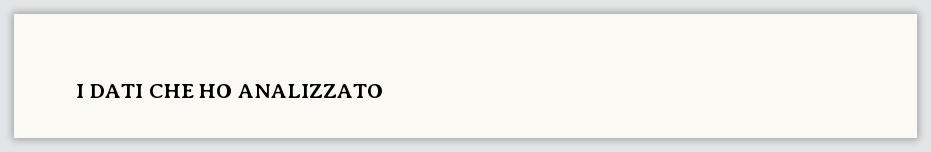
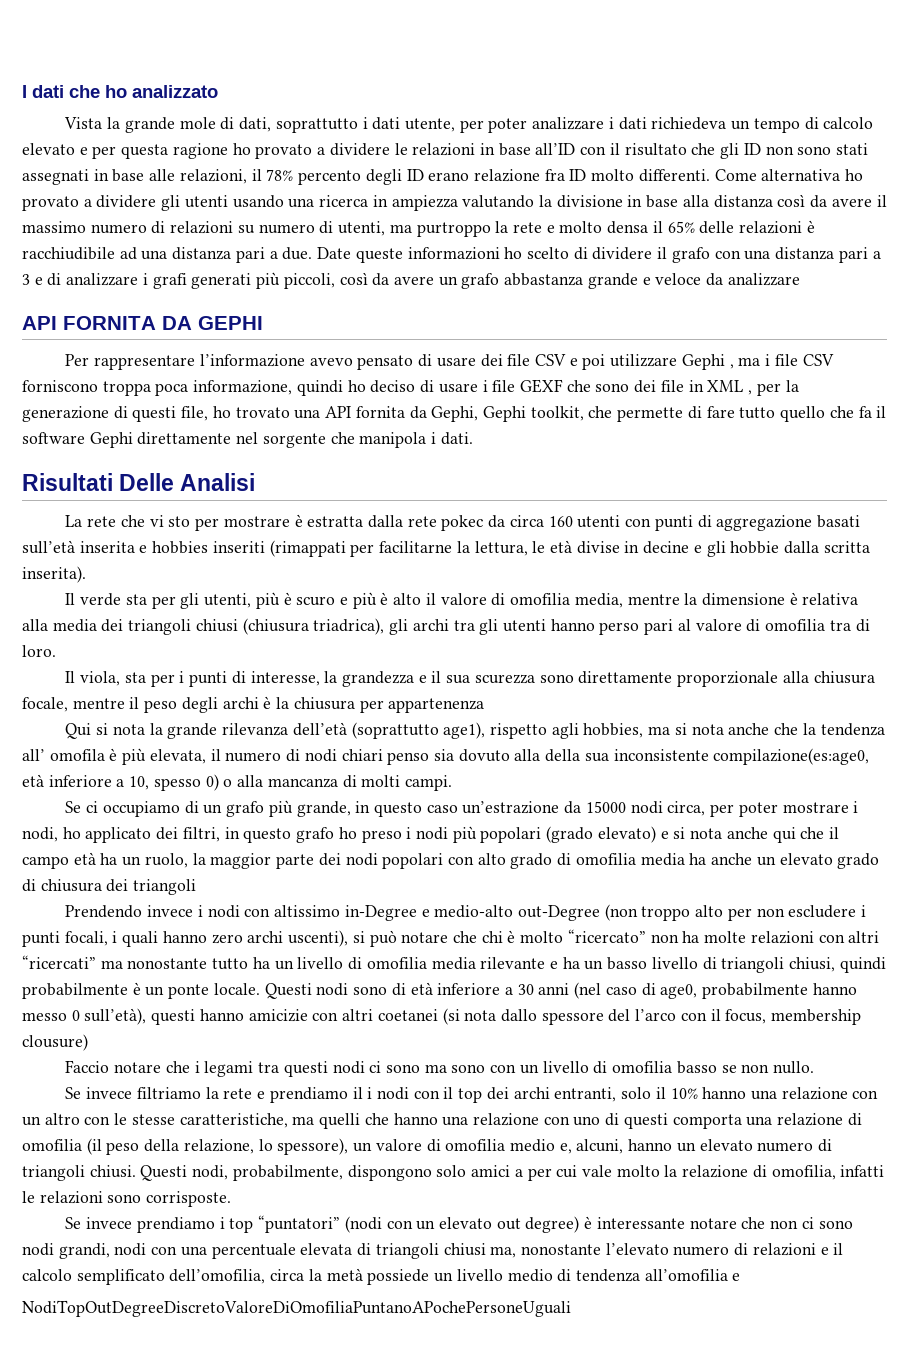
- I DATI CHE HO ANALIZZATO
+ I dati che ho analizzato
+ Vista la grande mole di dati, soprattutto i dati utente, per poter analizzare i dati richiedeva un tempo di calcolo elevato e per questa ragione ho provato a dividere le relazioni in base all’ID con il risultato che gli ID non sono stati assegnati in base alle relazioni, il 78% percento degli ID erano relazione fra ID molto differenti. Come alternativa ho provato a dividere gli utenti usando una ricerca in ampiezza valutando la divisione in base alla distanza così da avere il massimo numero di relazioni su numero di utenti, ma purtroppo la rete e molto densa il 65% delle relazioni è racchiudibile ad una distanza pari a due. Date queste informazioni ho scelto di dividere il grafo con una distanza pari a 3 e di analizzare i grafi generati più piccoli, così da avere un grafo abbastanza grande e veloce da analizzare
+ API FORNITA DA GEPHI
+ Per rappresentare l’informazione avevo pensato di usare dei file CSV e poi utilizzare Gephi , ma i file CSV forniscono troppa poca informazione, quindi ho deciso di usare i file GEXF che sono dei file in XML , per la generazione di questi file, ho trovato una API fornita da Gephi, Gephi toolkit, che permette di fare tutto quello che fa il software Gephi direttamente nel sorgente che manipola i dati.
+ Risultati Delle Analisi
+ La rete che vi sto per mostrare è estratta dalla rete pokec da circa 160 utenti con punti di aggregazione basati sull’età inserita e hobbies inseriti (rimappati per facilitarne la lettura, le età divise in decine e gli hobbie dalla scritta inserita).
+ Il verde sta per gli utenti, più è scuro e più è alto il valore di omofilia media, mentre la dimensione è relativa alla media dei triangoli chiusi (chiusura triadrica), gli archi tra gli utenti hanno perso pari al valore di omofilia tra di loro.
+ Il viola, sta per i punti di interesse, la grandezza e il sua scurezza sono direttamente proporzionale alla chiusura focale, mentre il peso degli archi è la chiusura per appartenenza
+ Qui si nota la grande rilevanza dell’età (soprattutto age1), rispetto agli hobbies, ma si nota anche che la tendenza all’ omofila è più elevata, il numero di nodi chiari penso sia dovuto alla della sua inconsistente compilazione(es:age0, età inferiore a 10, spesso 0) o alla mancanza di molti campi.
+ Se ci occupiamo di un grafo più grande, in questo caso un’estrazione da 15000 nodi circa, per poter mostrare i nodi, ho applicato dei filtri, in questo grafo ho preso i nodi più popolari (grado elevato) e si nota anche qui che il campo età ha un ruolo, la maggior parte dei nodi popolari con alto grado di omofilia media ha anche un elevato grado di chiusura dei triangoli
+ Prendendo invece i nodi con altissimo in-Degree e medio-alto out-Degree (non troppo alto per non escludere i punti focali, i quali hanno zero archi uscenti), si può notare che chi è molto “ricercato” non ha molte relazioni con altri “ricercati” ma nonostante tutto ha un livello di omofilia media rilevante e ha un basso livello di triangoli chiusi, quindi probabilmente è un ponte locale. Questi nodi sono di età inferiore a 30 anni (nel caso di age0, probabilmente hanno messo 0 sull’età), questi hanno amicizie con altri coetanei (si nota dallo spessore del l’arco con il focus, membership clousure)
+ Faccio notare che i legami tra questi nodi ci sono ma sono con un livello di omofilia basso se non nullo.
+ Se invece filtriamo la rete e prendiamo il i nodi con il top dei archi entranti, solo il 10% hanno una relazione con un altro con le stesse caratteristiche, ma quelli che hanno una relazione con uno di questi comporta una relazione di omofilia (il peso della relazione, lo spessore), un valore di omofilia medio e, alcuni, hanno un elevato numero di triangoli chiusi. Questi nodi, probabilmente, dispongono solo amici a per cui vale molto la relazione di omofilia, infatti le relazioni sono corrisposte.
+ Se invece prendiamo i top “puntatori” (nodi con un elevato out degree) è interessante notare che non ci sono nodi grandi, nodi con una percentuale elevata di triangoli chiusi ma, nonostante l’elevato numero di relazioni e il calcolo semplificato dell’omofilia, circa la metà possiede un livello medio di tendenza all’omofilia e
+ NodiTopOutDegreeDiscretoValoreDiOmofiliaPuntanoAPochePersoneUguali

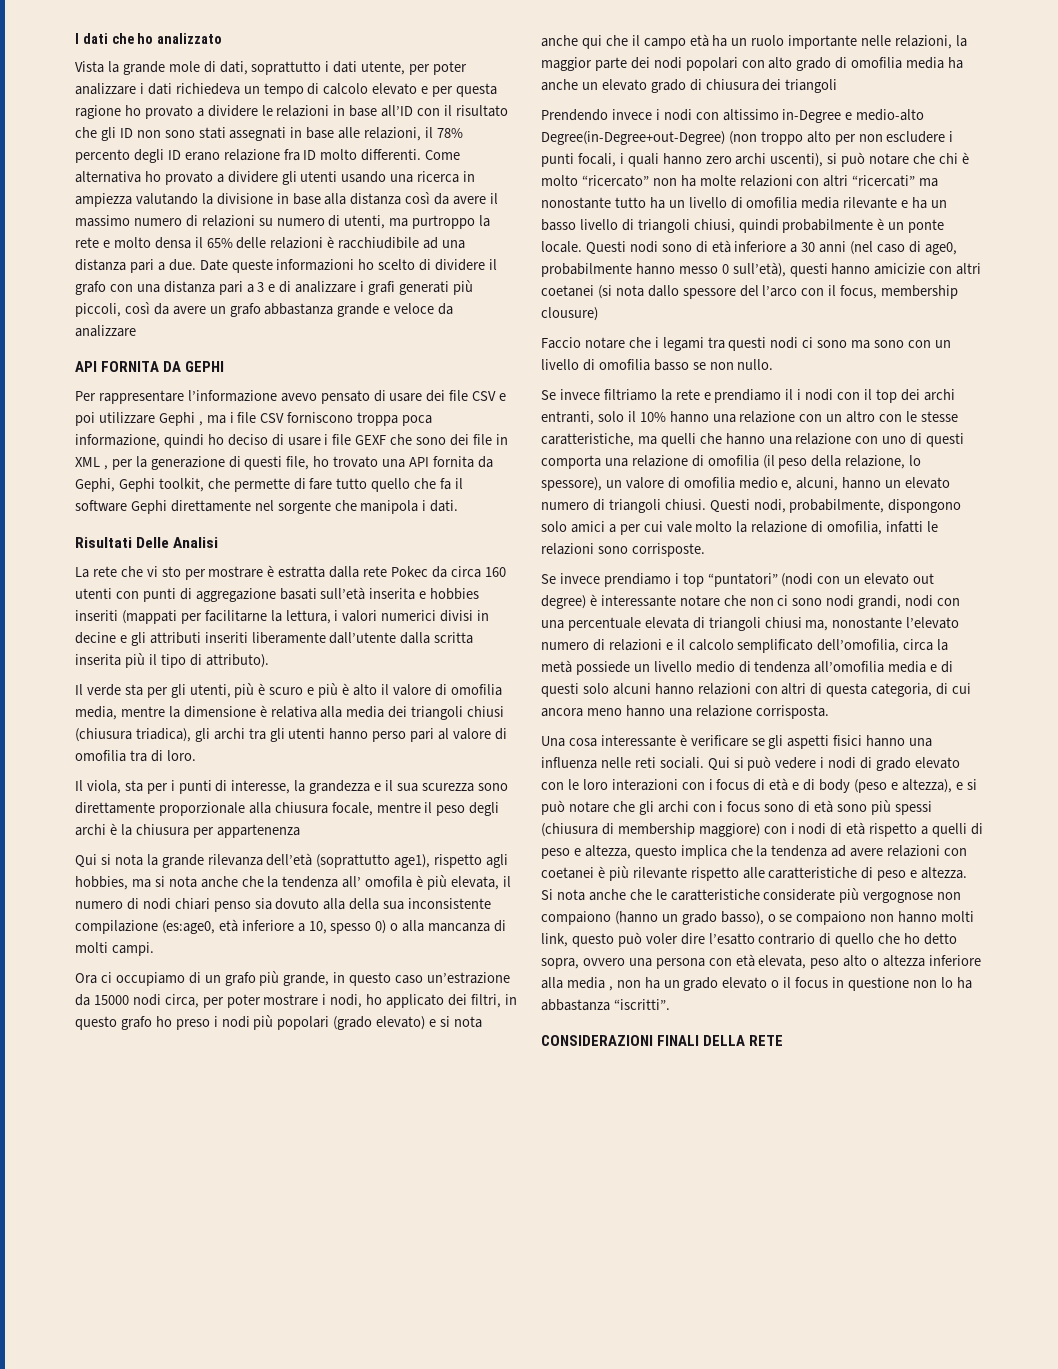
- La rete che vi sto per mostrare è estratta dalla rete pokec da circa 160 utenti con punti di aggregazione basati sull’età inserita e hobbies inseriti (rimappati per facilitarne la lettura, le età divise in decine e gli hobbie dalla scritta inserita).
+ La rete che vi sto per mostrare è estratta dalla rete Pokec da circa 160 utenti con punti di aggregazione basati sull’età inserita e hobbies inseriti (mappati per facilitarne la lettura, i valori numerici divisi in decine e gli attributi inseriti liberamente dall’utente dalla scritta inserita più il tipo di attributo).
- Il verde sta per gli utenti, più è scuro e più è alto il valore di omofilia media, mentre la dimensione è relativa alla media dei triangoli chiusi (chiusura triadrica), gli archi tra gli utenti hanno perso pari al valore di omofilia tra di loro.
+ Il verde sta per gli utenti, più è scuro e più è alto il valore di omofilia media, mentre la dimensione è relativa alla media dei triangoli chiusi (chiusura triadica), gli archi tra gli utenti hanno perso pari al valore di omofilia tra di loro.
- Qui si nota la grande rilevanza dell’età (soprattutto age1), rispetto agli hobbies, ma si nota anche che la tendenza all’ omofila è più elevata, il numero di nodi chiari penso sia dovuto alla della sua inconsistente compilazione(es:age0, età inferiore a 10, spesso 0) o alla mancanza di molti campi.
+ Qui si nota la grande rilevanza dell’età (soprattutto age1), rispetto agli hobbies, ma si nota anche che la tendenza all’ omofila è più elevata, il numero di nodi chiari penso sia dovuto alla della sua inconsistente compilazione (es:age0, età inferiore a 10, spesso 0) o alla mancanza di molti campi.
- Se ci occupiamo di un grafo più grande, in questo caso un’estrazione da 15000 nodi circa, per poter mostrare i nodi, ho applicato dei filtri, in questo grafo ho preso i nodi più popolari (grado elevato) e si nota anche qui che il campo età ha un ruolo, la maggior parte dei nodi popolari con alto grado di omofilia media ha anche un elevato grado di chiusura dei triangoli
+ Ora ci occupiamo di un grafo più grande, in questo caso un’estrazione da 15000 nodi circa, per poter mostrare i nodi, ho applicato dei filtri, in questo grafo ho preso i nodi più popolari (grado elevato) e si nota anche qui che il campo età ha un ruolo importante nelle relazioni, la maggior parte dei nodi popolari con alto grado di omofilia media ha anche un elevato grado di chiusura dei triangoli
- Prendendo invece i nodi con altissimo in-Degree e medio-alto out-Degree (non troppo alto per non escludere i punti focali, i quali hanno zero archi uscenti), si può notare che chi è molto “ricercato” non ha molte relazioni con altri “ricercati” ma nonostante tutto ha un livello di omofilia media rilevante e ha un basso livello di triangoli chiusi, quindi probabilmente è un ponte locale.
+ Prendendo invece i nodi con altissimo in-Degree e medio-alto Degree(in-Degree+out-Degree) (non troppo alto per non escludere i punti focali, i quali hanno zero archi uscenti), si può notare che chi è molto “ricercato” non ha molte relazioni con altri “ricercati” ma nonostante tutto ha un livello di omofilia media rilevante e ha un basso livello di triangoli chiusi, quindi probabilmente è un ponte locale.
- Se invece prendiamo i top “puntatori” (nodi con un elevato out degree) è interessante notare che non ci sono nodi grandi, nodi con una percentuale elevata di triangoli chiusi ma, nonostante l’elevato numero di relazioni e il calcolo semplificato dell’omofilia, circa la metà possiede un livello medio di tendenza all’omofilia e
- NodiTopOutDegreeDiscretoValoreDiOmofiliaPuntanoAPochePersoneUguali
+ Se invece prendiamo i top “puntatori” (nodi con un elevato out degree) è interessante notare che non ci sono nodi grandi, nodi con una percentuale elevata di triangoli chiusi ma, nonostante l’elevato numero di relazioni e il calcolo semplificato dell’omofilia, circa la metà possiede un livello medio di tendenza all’omofilia media e di questi solo alcuni hanno relazioni con altri di questa categoria, di cui ancora meno hanno una relazione corrisposta.
+ Una cosa interessante è verificare se gli aspetti fisici hanno una influenza nelle reti sociali. Qui si può vedere i nodi di grado elevato con le loro interazioni con i focus di età e di body (peso e altezza), e si può notare che gli archi con i focus sono di età sono più spessi (chiusura di membership maggiore) con i nodi di età rispetto a quelli di peso e altezza, questo implica che la tendenza ad avere relazioni con coetanei è più rilevante rispetto alle caratteristiche di peso e altezza. Si nota anche che le caratteristiche considerate più vergognose non compaiono (hanno un grado basso), o se compaiono non hanno molti link, questo può voler dire l’esatto contrario di quello che ho detto sopra, ovvero una persona con età elevata, peso alto o altezza inferiore alla media , non ha un grado elevato o il focus in questione non lo ha abbastanza “iscritti”.
+ CONSIDERAZIONI FINALI DELLA RETE

